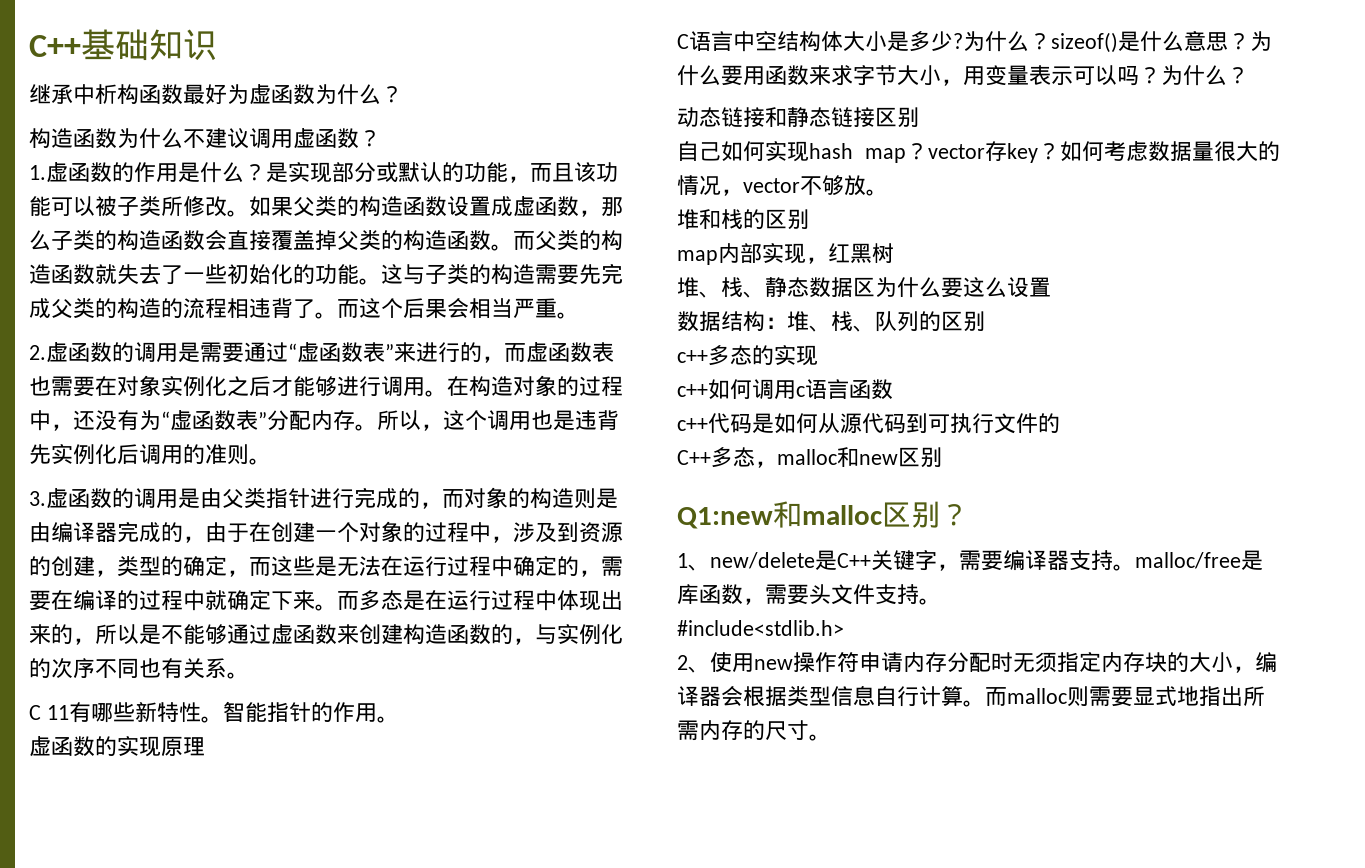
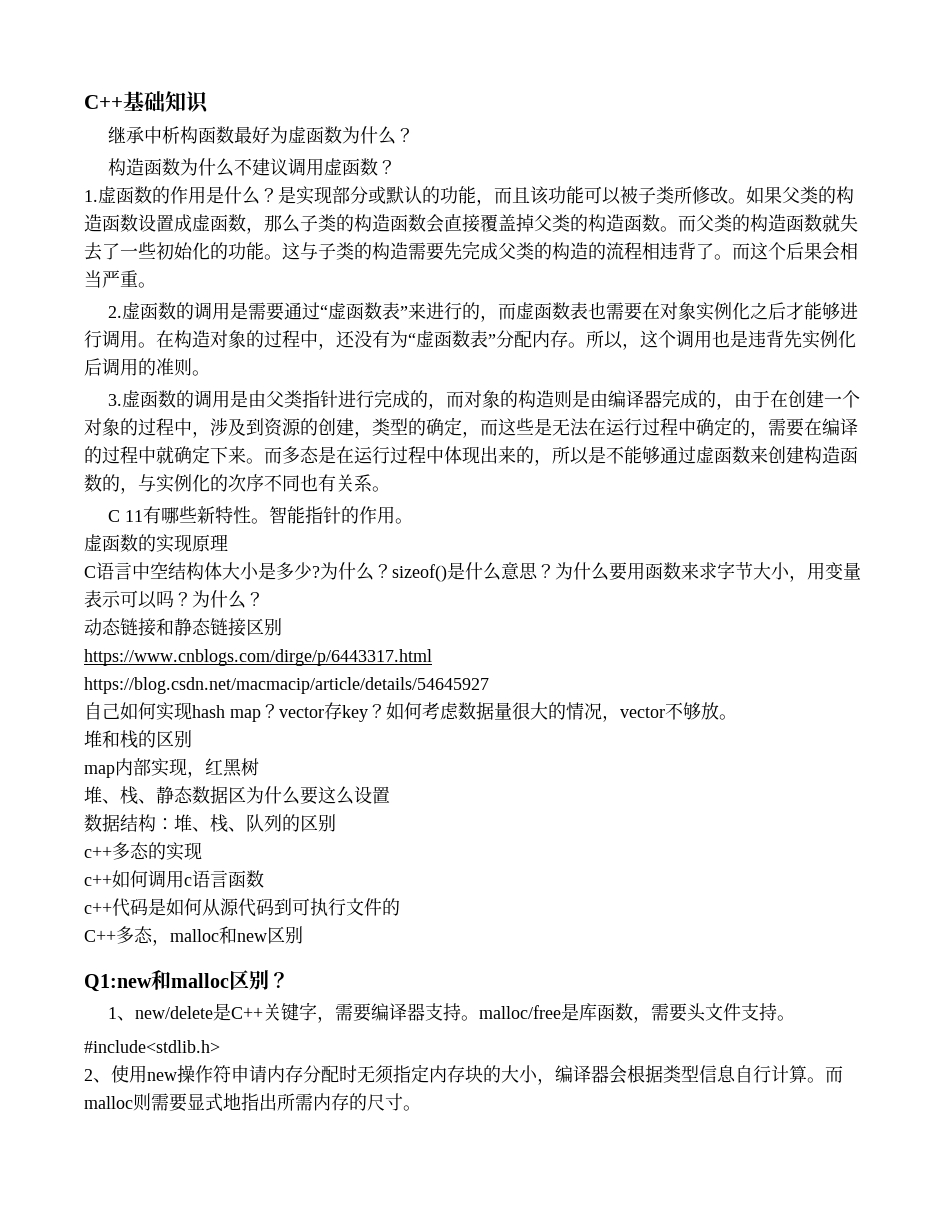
+ https://www.cnblogs.com/dirge/p/6443317.html
+ https://blog.csdn.net/macmacip/article/details/54645927

